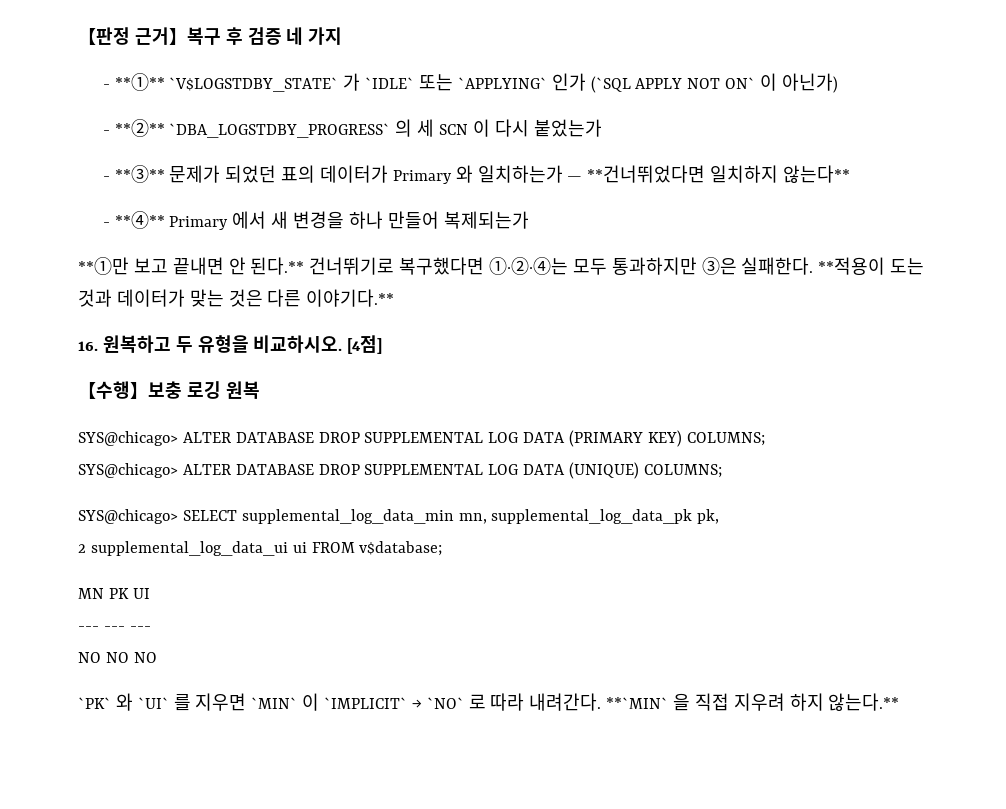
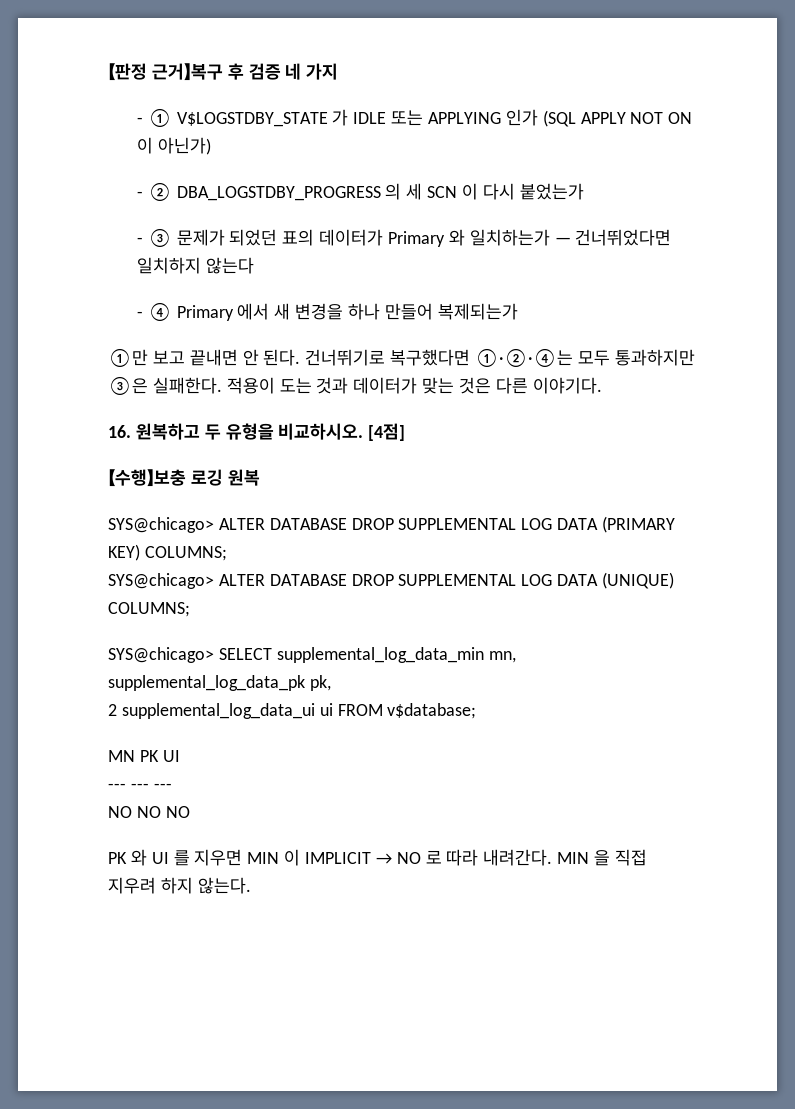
- - **①** `V$LOGSTDBY_STATE` 가 `IDLE` 또는 `APPLYING` 인가 (`SQL APPLY NOT ON` 이 아닌가)
+ - ① V$LOGSTDBY_STATE 가 IDLE 또는 APPLYING 인가 (SQL APPLY NOT ON 이 아닌가)
- - **②** `DBA_LOGSTDBY_PROGRESS` 의 세 SCN 이 다시 붙었는가
+ - ② DBA_LOGSTDBY_PROGRESS 의 세 SCN 이 다시 붙었는가
- - **③** 문제가 되었던 표의 데이터가 Primary 와 일치하는가 — **건너뛰었다면 일치하지 않는다**
- - **④** Primary 에서 새 변경을 하나 만들어 복제되는가
+ - ③ 문제가 되었던 표의 데이터가 Primary 와 일치하는가 — 건너뛰었다면 일치하지 않는다
+ - ④ Primary 에서 새 변경을 하나 만들어 복제되는가
- **①만 보고 끝내면 안 된다.** 건너뛰기로 복구했다면 ①·②·④는 모두 통과하지만 ③은 실패한다.
+ ①만 보고 끝내면 안 된다. 건너뛰기로 복구했다면 ①·②·④는 모두 통과하지만 ③은 실패한다.
- **적용이 도는 것과 데이터가 맞는 것은 다른 이야기다.**
+ 적용이 도는 것과 데이터가 맞는 것은 다른 이야기다.
- `PK` 와 `UI` 를 지우면 `MIN` 이 `IMPLICIT` → `NO` 로 따라 내려간다.
+ PK 와 UI 를 지우면 MIN 이 IMPLICIT → NO 로 따라 내려간다.
- **`MIN` 을 직접 지우려 하지 않는다.**
+ MIN 을 직접 지우려 하지 않는다.

